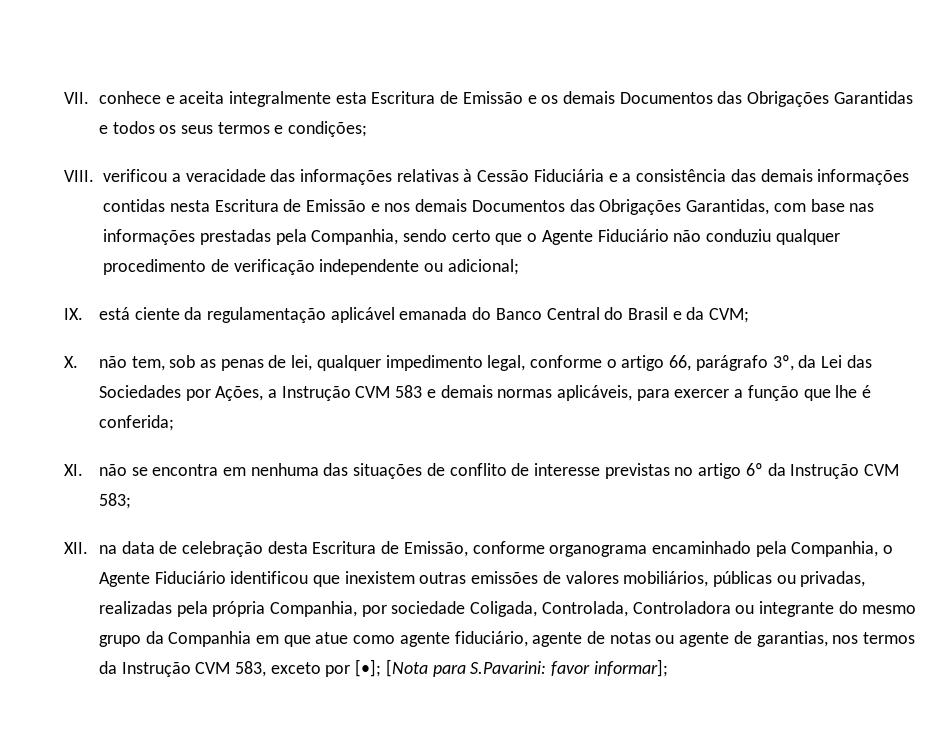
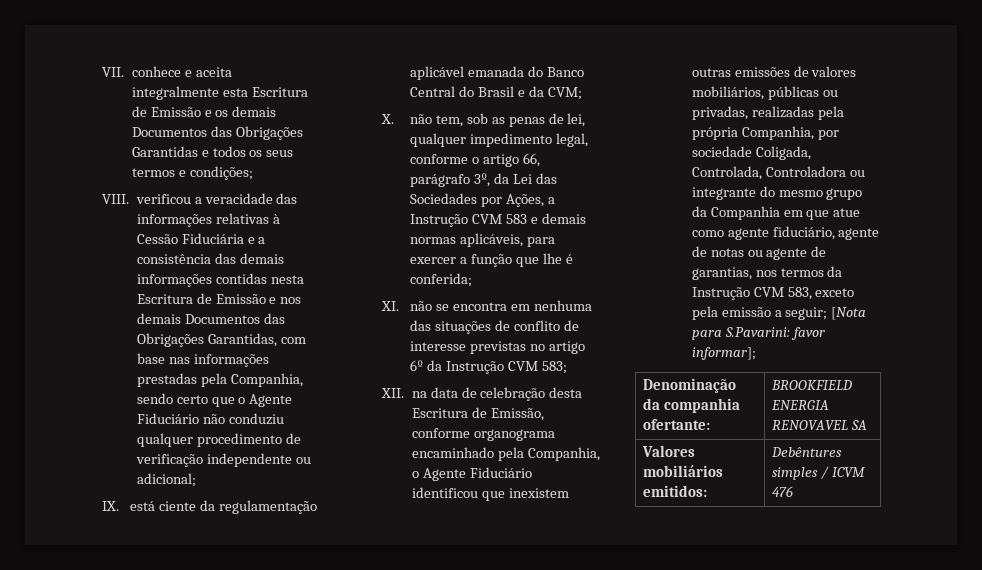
- XII. na data de celebração desta Escritura de Emissão, conforme organograma encaminhado pela Companhia, o Agente Fiduciário identificou que inexistem outras emissões de valores mobiliários, públicas ou privadas, realizadas pela própria Companhia, por sociedade Coligada, Controlada, Controladora ou integrante do mesmo grupo da Companhia em que atue como agente fiduciário, agente de notas ou agente de garantias, nos termos da Instrução CVM 583, exceto por [•];
+ XII. na data de celebração desta Escritura de Emissão, conforme organograma encaminhado pela Companhia, o Agente Fiduciário identificou que inexistem outras emissões de valores mobiliários, públicas ou privadas, realizadas pela própria Companhia, por sociedade Coligada, Controlada, Controladora ou integrante do mesmo grupo da Companhia em que atue como agente fiduciário, agente de notas ou agente de garantias, nos termos da Instrução CVM 583, exceto pela emissão a seguir;
+ Denominação da companhia ofertante: | BROOKFIELD ENERGIA RENOVAVEL SA
+ Valores mobiliários emitidos: | Debêntures simples / ICVM 476

